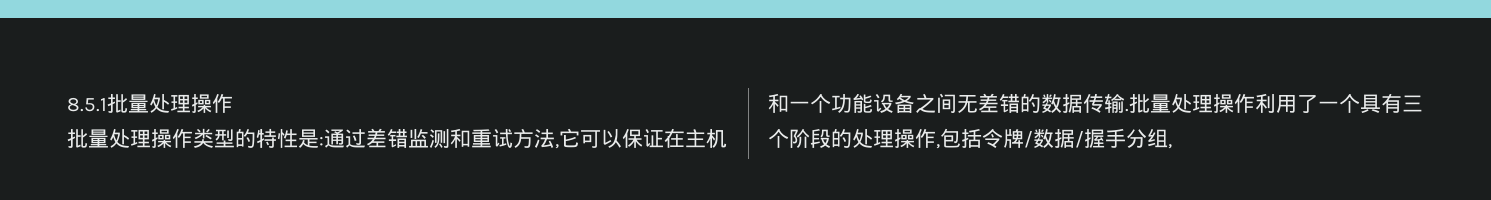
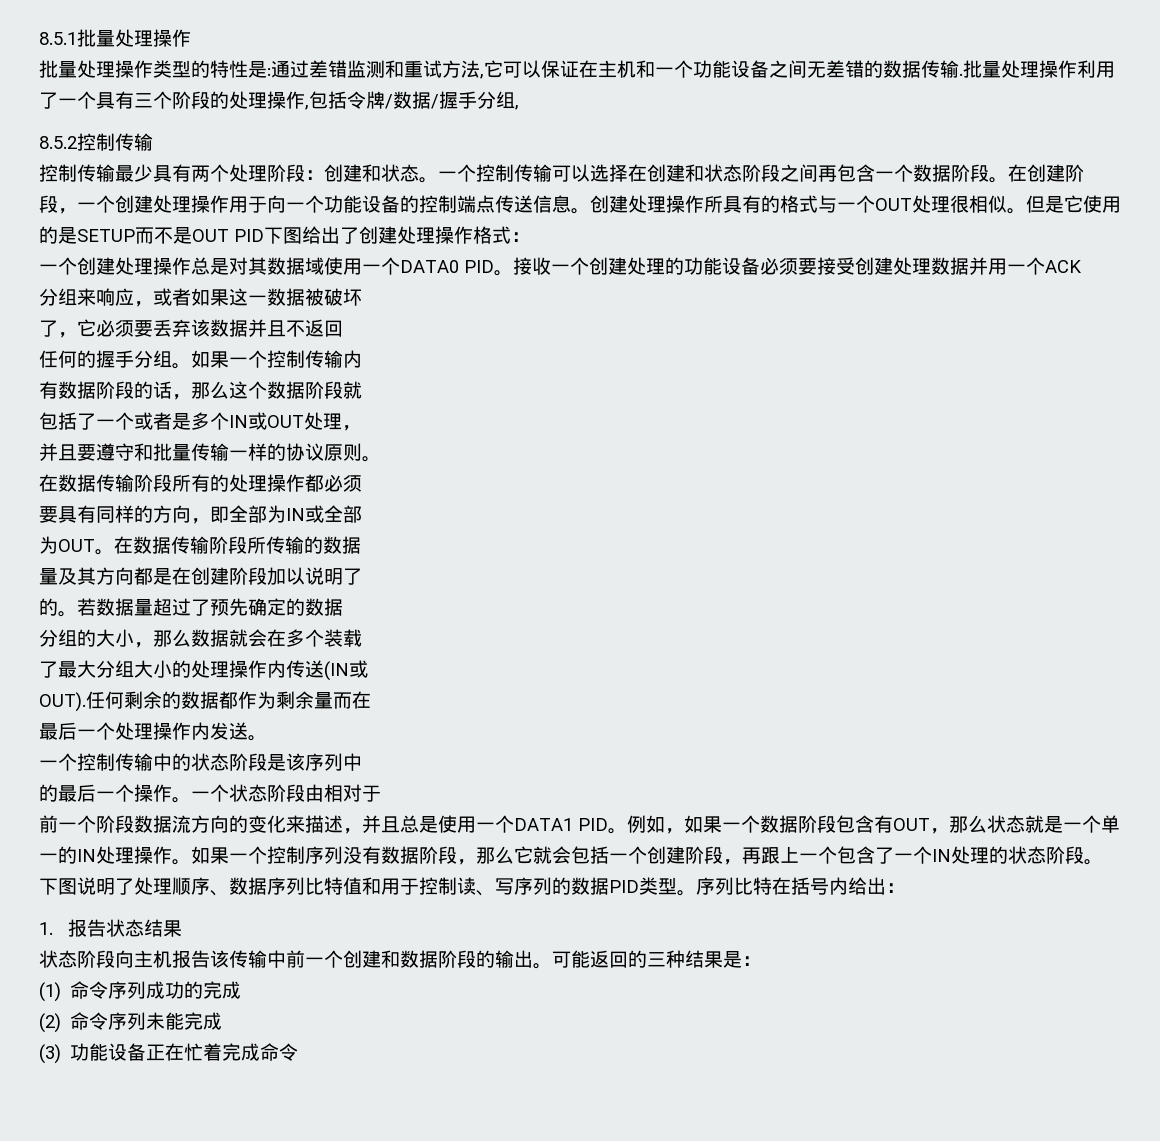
+ 8.5.2控制传输
+ 控制传输最少具有两个处理阶段：创建和状态。一个控制传输可以选择在创建和状态阶段之间再包含一个数据阶段。在创建阶段，一个创建处理操作用于向一个功能设备的控制端点传送信息。创建处理操作所具有的格式与一个OUT处理很相似。但是它使用的是SETUP而不是OUT PID下图给出了创建处理操作格式：
+ 一个创建处理操作总是对其数据域使用一个DATA0 PID。接收一个创建处理的功能设备必须要接受创建处理数据并用一个ACK
+ 分组来响应，或者如果这一数据被破坏
+ 了，它必须要丢弃该数据并且不返回
+ 任何的握手分组。如果一个控制传输内
+ 有数据阶段的话，那么这个数据阶段就
+ 包括了一个或者是多个IN或OUT处理，
+ 并且要遵守和批量传输一样的协议原则。
+ 在数据传输阶段所有的处理操作都必须
+ 要具有同样的方向，即全部为IN或全部
+ 为OUT。在数据传输阶段所传输的数据
+ 量及其方向都是在创建阶段加以说明了
+ 的。若数据量超过了预先确定的数据
+ 分组的大小，那么数据就会在多个装载
+ 了最大分组大小的处理操作内传送(IN或
+ OUT).任何剩余的数据都作为剩余量而在
+ 最后一个处理操作内发送。
+ 一个控制传输中的状态阶段是该序列中
+ 的最后一个操作。一个状态阶段由相对于
+ 前一个阶段数据流方向的变化来描述，并且总是使用一个DATA1 PID。例如，如果一个数据阶段包含有OUT，那么状态就是一个单一的IN处理操作。如果一个控制序列没有数据阶段，那么它就会包括一个创建阶段，再跟上一个包含了一个IN处理的状态阶段。下图说明了处理顺序、数据序列比特值和用于控制读、写序列的数据PID类型。序列比特在括号内给出：
+ 1.报告状态结果
+ 状态阶段向主机报告该传输中前一个创建和数据阶段的输出。可能返回的三种结果是：
+ (1)命令序列成功的完成
+ (2)命令序列未能完成
+ (3)功能设备正在忙着完成命令

